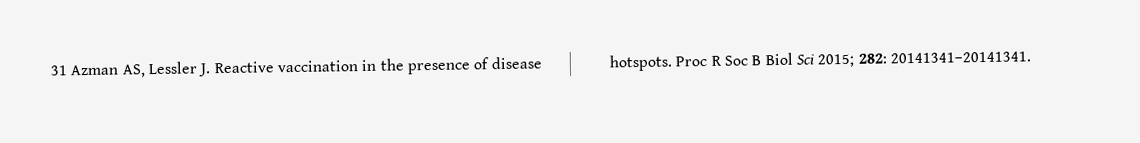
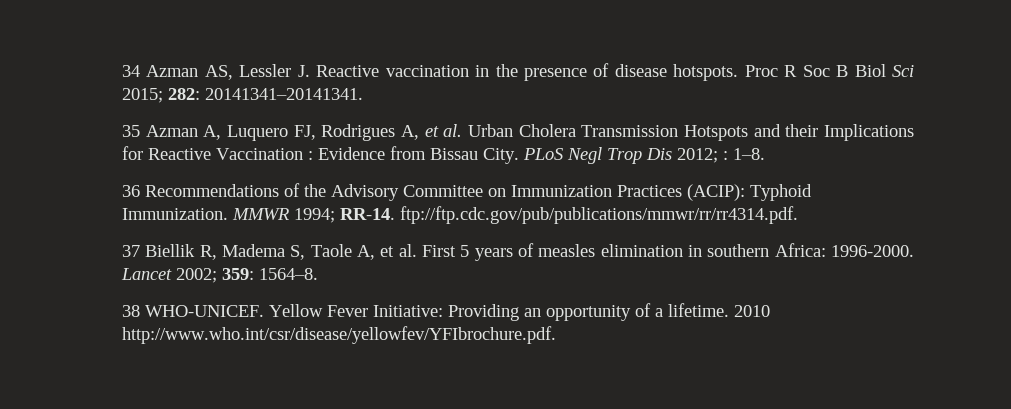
- 31 Azman AS, Lessler J. Reactive vaccination in the presence of disease hotspots.
+ 34 Azman AS, Lessler J. Reactive vaccination in the presence of disease hotspots.
+ 35 Azman A, Luquero FJ, Rodrigues A, et al. Urban Cholera Transmission Hotspots and their Implications for Reactive Vaccination : Evidence from Bissau City. PLoS Negl Trop Dis 2012; : 1–8.
+ 36 Recommendations of the Advisory Committee on Immunization Practices (ACIP): Typhoid Immunization. MMWR 1994; RR-14. ftp://ftp.cdc.gov/pub/publications/mmwr/rr/rr4314.pdf.
+ 37 Biellik R, Madema S, Taole A, et al. First 5 years of measles elimination in southern Africa: 1996-2000. Lancet 2002; 359: 1564–8.
+ 38 WHO-UNICEF. Yellow Fever Initiative: Providing an opportunity of a lifetime. 2010 http://www.who.int/csr/disease/yellowfev/YFIbrochure.pdf.

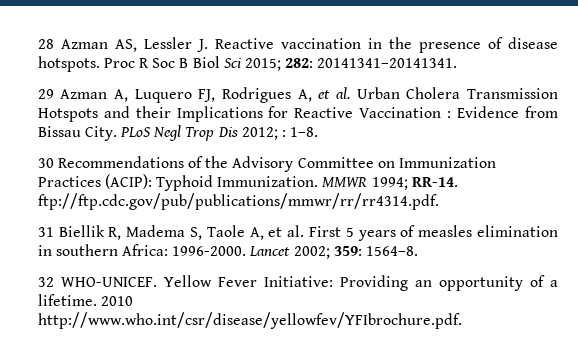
- 34 Azman AS, Lessler J. Reactive vaccination in the presence of disease hotspots.
+ 28 Azman AS, Lessler J. Reactive vaccination in the presence of disease hotspots.
- 35 Azman A, Luquero FJ, Rodrigues A, et al. Urban Cholera Transmission Hotspots and their Implications for Reactive Vaccination : Evidence from Bissau City.
+ 29 Azman A, Luquero FJ, Rodrigues A, et al. Urban Cholera Transmission Hotspots and their Implications for Reactive Vaccination : Evidence from Bissau City.
- 36 Recommendations of the Advisory Committee on Immunization Practices (ACIP): Typhoid Immunization.
+ 30 Recommendations of the Advisory Committee on Immunization Practices (ACIP): Typhoid Immunization.
- 37 Biellik R, Madema S, Taole A, et al. First 5 years of measles elimination in southern Africa: 1996-2000.
+ 31 Biellik R, Madema S, Taole A, et al. First 5 years of measles elimination in southern Africa: 1996-2000.
- 38 WHO-UNICEF.
+ 32 WHO-UNICEF.

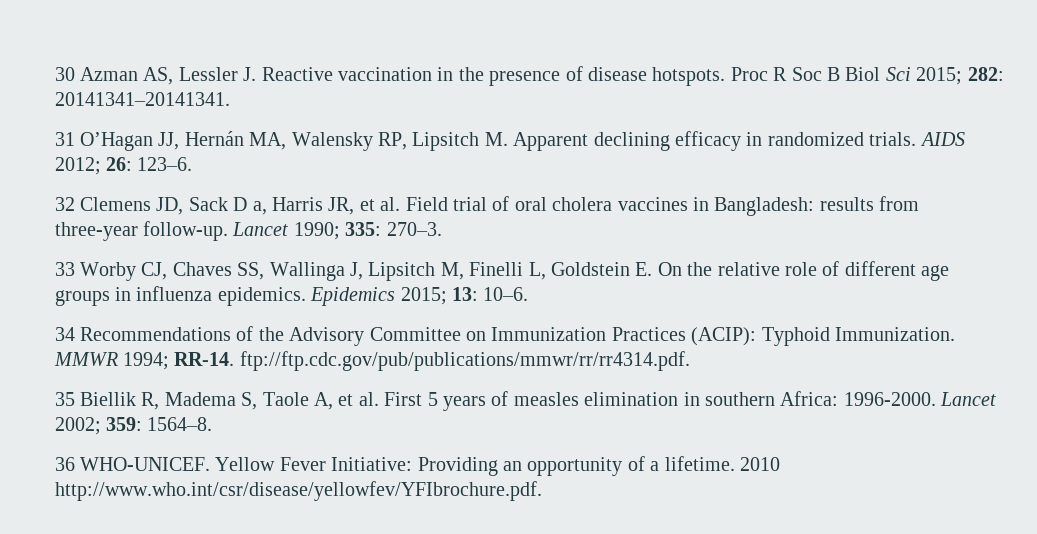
- 28 Azman AS, Lessler J. Reactive vaccination in the presence of disease hotspots.
+ 30 Azman AS, Lessler J. Reactive vaccination in the presence of disease hotspots.
- 29 Azman A, Luquero FJ, Rodrigues A, et al. Urban Cholera Transmission Hotspots and their Implications for Reactive Vaccination : Evidence from Bissau City. PLoS Negl Trop Dis 2012; : 1–8.
- 30 Recommendations of the Advisory Committee on Immunization Practices (ACIP): Typhoid Immunization.
+ 31 O’Hagan JJ, Hernán MA, Walensky RP, Lipsitch M. Apparent declining efficacy in randomized trials. AIDS 2012; 26: 123–6.
+ 32 Clemens JD, Sack D a, Harris JR, et al. Field trial of oral cholera vaccines in Bangladesh: results from three-year follow-up. Lancet 1990; 335: 270–3.
+ 33 Worby CJ, Chaves SS, Wallinga J, Lipsitch M, Finelli L, Goldstein E. On the relative role of different age groups in influenza epidemics. Epidemics 2015; 13: 10–6.
+ 34 Recommendations of the Advisory Committee on Immunization Practices (ACIP): Typhoid Immunization.
- 31 Biellik R, Madema S, Taole A, et al. First 5 years of measles elimination in southern Africa: 1996-2000.
+ 35 Biellik R, Madema S, Taole A, et al. First 5 years of measles elimination in southern Africa: 1996-2000.
- 32 WHO-UNICEF.
+ 36 WHO-UNICEF.

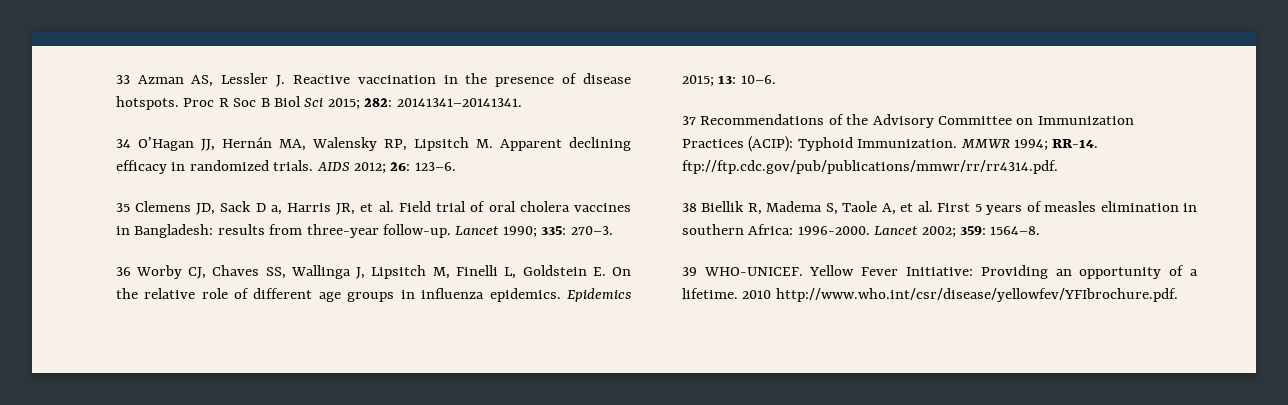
- 30 Azman AS, Lessler J. Reactive vaccination in the presence of disease hotspots.
+ 33 Azman AS, Lessler J. Reactive vaccination in the presence of disease hotspots.
- 31 O’Hagan JJ, Hernán MA, Walensky RP, Lipsitch M. Apparent declining efficacy in randomized trials.
+ 34 O’Hagan JJ, Hernán MA, Walensky RP, Lipsitch M. Apparent declining efficacy in randomized trials.
- 32 Clemens JD, Sack D a, Harris JR, et al. Field trial of oral cholera vaccines in Bangladesh: results from three-year follow-up.
+ 35 Clemens JD, Sack D a, Harris JR, et al. Field trial of oral cholera vaccines in Bangladesh: results from three-year follow-up.
- 33 Worby CJ, Chaves SS, Wallinga J, Lipsitch M, Finelli L, Goldstein E. On the relative role of different age groups in influenza epidemics.
+ 36 Worby CJ, Chaves SS, Wallinga J, Lipsitch M, Finelli L, Goldstein E. On the relative role of different age groups in influenza epidemics.
- 34 Recommendations of the Advisory Committee on Immunization Practices (ACIP): Typhoid Immunization.
+ 37 Recommendations of the Advisory Committee on Immunization Practices (ACIP): Typhoid Immunization.
- 35 Biellik R, Madema S, Taole A, et al. First 5 years of measles elimination in southern Africa: 1996-2000.
+ 38 Biellik R, Madema S, Taole A, et al. First 5 years of measles elimination in southern Africa: 1996-2000.
- 36 WHO-UNICEF.
+ 39 WHO-UNICEF.

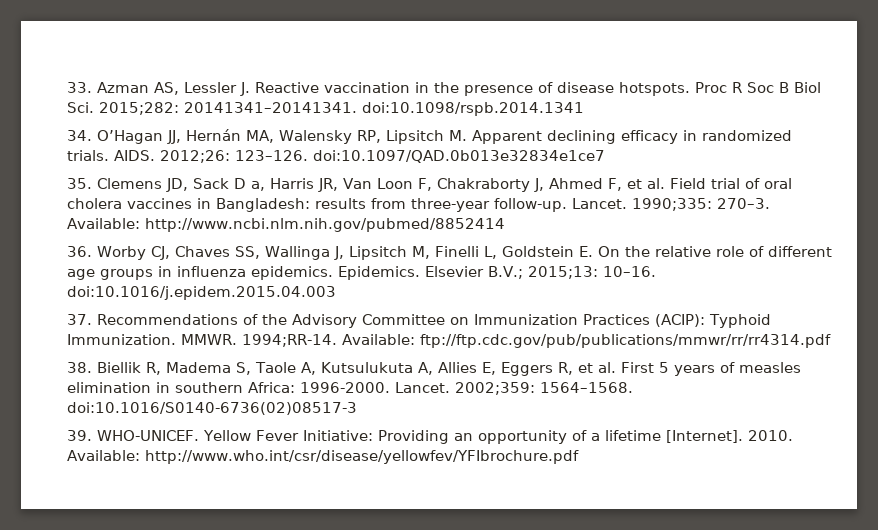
- 33 Azman AS, Lessler J. Reactive vaccination in the presence of disease hotspots.
+ 33. Azman AS, Lessler J. Reactive vaccination in the presence of disease hotspots.
- Proc R Soc B Biol Sci 2015; 282: 20141341–20141341.
- 34 O’Hagan JJ, Hernán MA, Walensky RP, Lipsitch M. Apparent declining efficacy in randomized trials.
+ Proc R Soc B Biol Sci. 2015;282: 20141341–20141341. doi:10.1098/rspb.2014.1341
+ 34. O’Hagan JJ, Hernán MA, Walensky RP, Lipsitch M. Apparent declining efficacy in randomized trials.
- AIDS 2012; 26: 123–6.
- 35 Clemens JD, Sack D a, Harris JR, et al. Field trial of oral cholera vaccines in Bangladesh: results from three-year follow-up.
+ AIDS. 2012;26: 123–126. doi:10.1097/QAD.0b013e32834e1ce7
+ 35. Clemens JD, Sack D a, Harris JR, Van Loon F, Chakraborty J, Ahmed F, et al. Field trial of oral cholera vaccines in Bangladesh: results from three-year follow-up.
- Lancet 1990; 335: 270–3.
- 36 Worby CJ, Chaves SS, Wallinga J, Lipsitch M, Finelli L, Goldstein E. On the relative role of different age groups in influenza epidemics.
+ Lancet. 1990;335: 270–3. Available: http://www.ncbi.nlm.nih.gov/pubmed/8852414
+ 36. Worby CJ, Chaves SS, Wallinga J, Lipsitch M, Finelli L, Goldstein E. On the relative role of different age groups in influenza epidemics.
- Epidemics 2015; 13: 10–6.
- 37 Recommendations of the Advisory Committee on Immunization Practices (ACIP): Typhoid Immunization.
+ Epidemics. Elsevier B.V.; 2015;13: 10–16. doi:10.1016/j.epidem.2015.04.003
+ 37. Recommendations of the Advisory Committee on Immunization Practices (ACIP): Typhoid Immunization.
- MMWR 1994; RR-14. ftp://ftp.cdc.gov/pub/publications/mmwr/rr/rr4314.pdf.
- 38 Biellik R, Madema S, Taole A, et al. First 5 years of measles elimination in southern Africa: 1996-2000.
+ MMWR. 1994;RR-14. Available: ftp://ftp.cdc.gov/pub/publications/mmwr/rr/rr4314.pdf
+ 38. Biellik R, Madema S, Taole A, Kutsulukuta A, Allies E, Eggers R, et al. First 5 years of measles elimination in southern Africa: 1996-2000.
- Lancet 2002; 359: 1564–8.
- 39 WHO-UNICEF.
+ Lancet. 2002;359: 1564–1568. doi:10.1016/S0140-6736(02)08517-3
+ 39. WHO-UNICEF.
- Yellow Fever Initiative: Providing an opportunity of a lifetime. 2010 http://www.who.int/csr/disease/yellowfev/YFIbrochure.pdf.
+ Yellow Fever Initiative: Providing an opportunity of a lifetime [Internet]. 2010. Available: http://www.who.int/csr/disease/yellowfev/YFIbrochure.pdf

